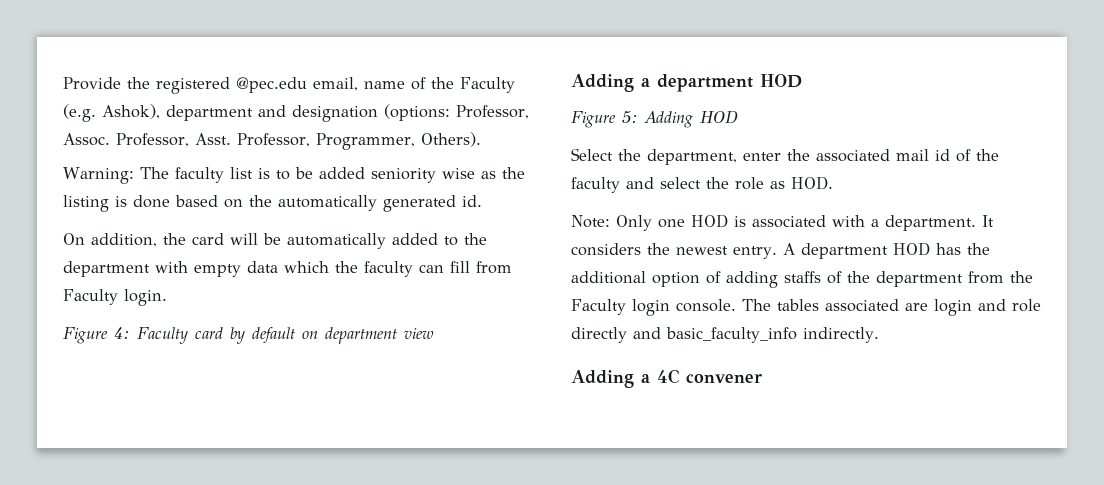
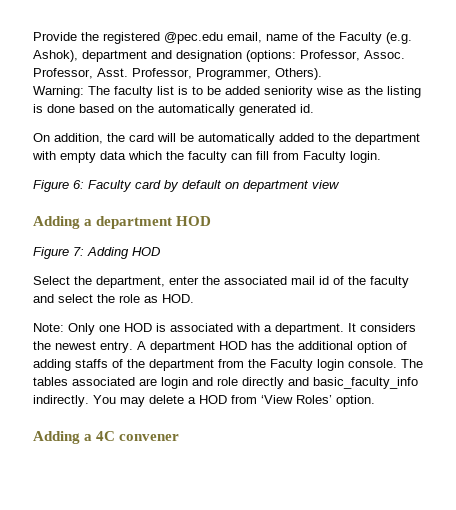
- Figure 4: Faculty card by default on department view
+ Figure 6: Faculty card by default on department view
- Figure 5: Adding HOD
+ Figure 7: Adding HOD
+ You may delete a HOD from ‘View Roles’ option.

